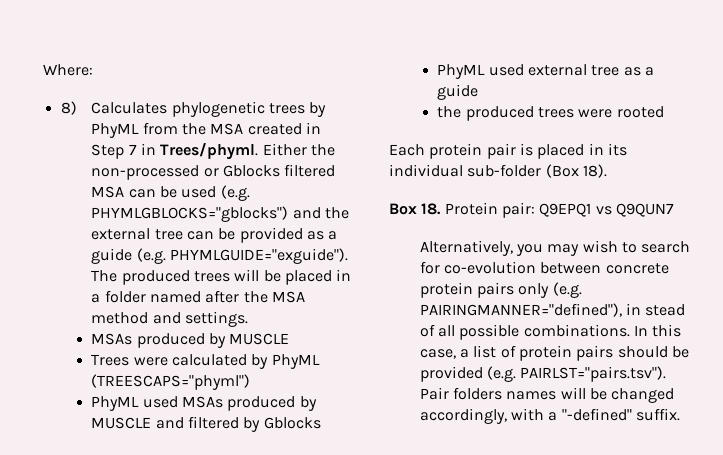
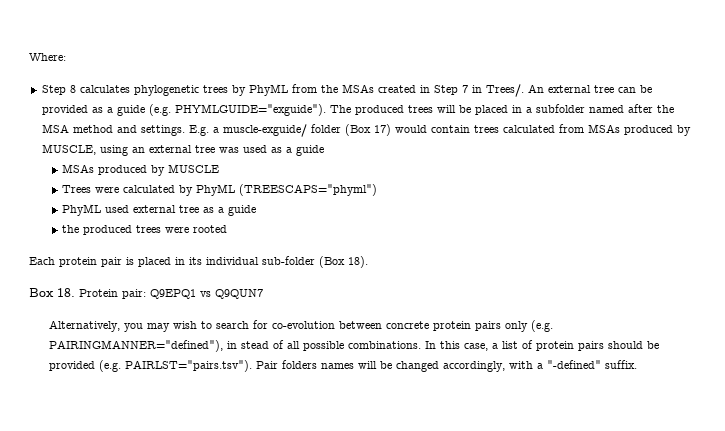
- 8) Calculates phylogenetic trees by PhyML from the MSA created in Step 7 in Trees/phyml. Either the non-processed or Gblocks filtered MSA can be used (e.g. PHYMLGBLOCKS="gblocks") and the external tree can be provided as a guide (e.g. PHYMLGUIDE="exguide").
+ Step 8 calculates phylogenetic trees by PhyML from the MSAs created in Step 7 in Trees/. An external tree can be provided as a guide (e.g. PHYMLGUIDE="exguide").
- The produced trees will be placed in a folder named after the MSA method and settings.
+ The produced trees will be placed in a subfolder named after the MSA method and settings. E.g. a muscle-exguide/ folder (Box 17) would contain trees calculated from MSAs produced by MUSCLE, using an external tree was used as a guide
- PhyML used MSAs produced by MUSCLE and filtered by Gblocks

